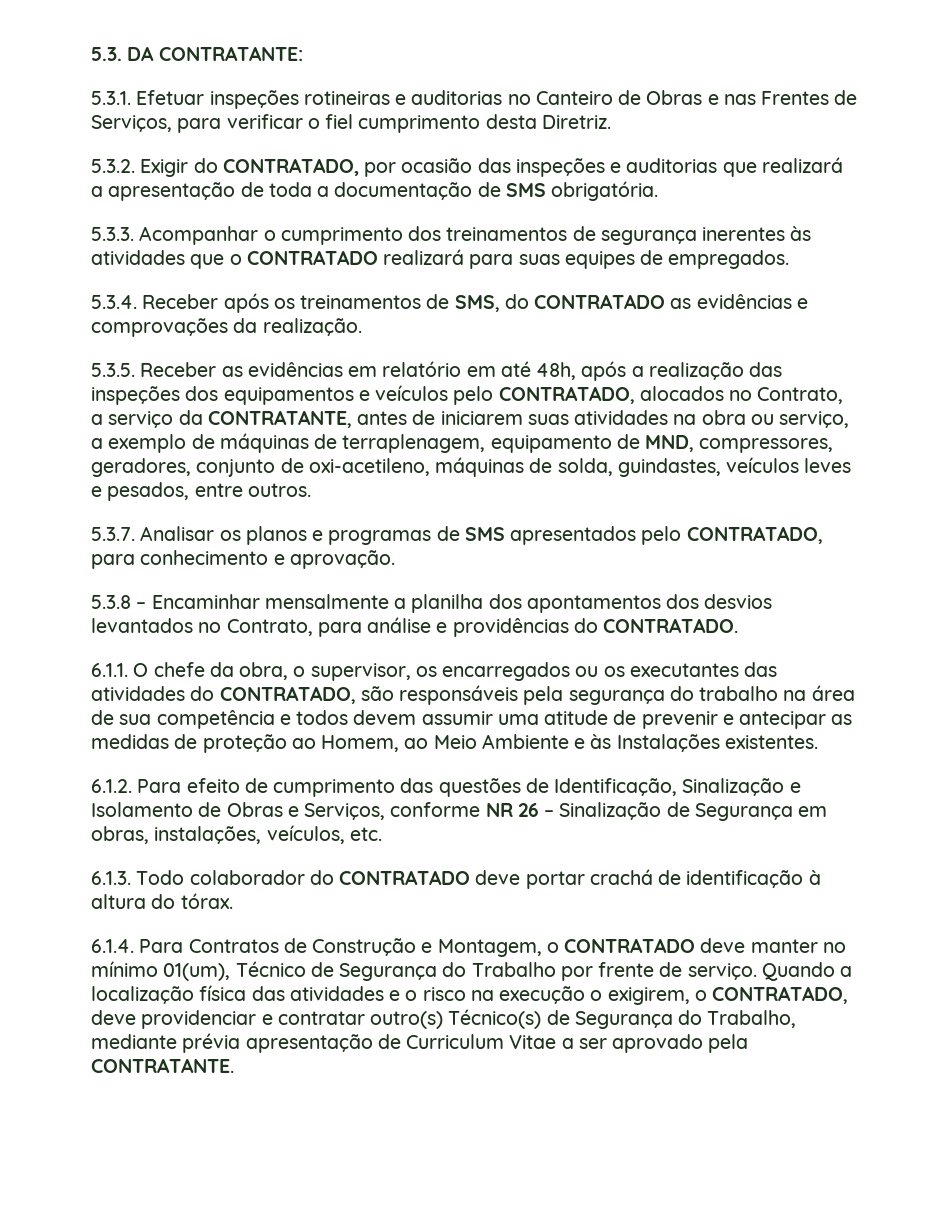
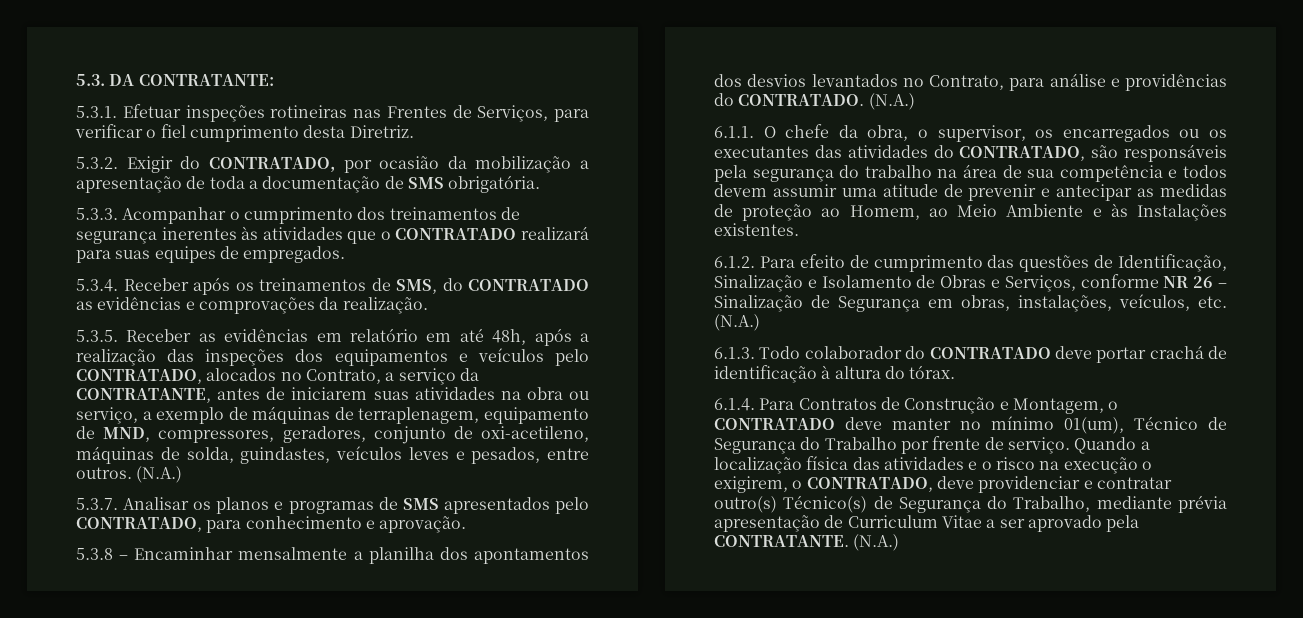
- 5.3.1. Efetuar inspeções rotineiras e auditorias no Canteiro de Obras e nas Frentes de Serviços, para verificar o fiel cumprimento desta Diretriz.
+ 5.3.1. Efetuar inspeções rotineiras nas Frentes de Serviços, para verificar o fiel cumprimento desta Diretriz.
- 5.3.2. Exigir do CONTRATADO, por ocasião das inspeções e auditorias que realizará a apresentação de toda a documentação de SMS obrigatória.
+ 5.3.2. Exigir do CONTRATADO, por ocasião da mobilização a apresentação de toda a documentação de SMS obrigatória.
- 5.3.5. Receber as evidências em relatório em até 48h, após a realização das inspeções dos equipamentos e veículos pelo CONTRATADO, alocados no Contrato, a serviço da CONTRATANTE, antes de iniciarem suas atividades na obra ou serviço, a exemplo de máquinas de terraplenagem, equipamento de MND, compressores, geradores, conjunto de oxi-acetileno, máquinas de solda, guindastes, veículos leves e pesados, entre outros.
+ 5.3.5. Receber as evidências em relatório em até 48h, após a realização das inspeções dos equipamentos e veículos pelo CONTRATADO, alocados no Contrato, a serviço da CONTRATANTE, antes de iniciarem suas atividades na obra ou serviço, a exemplo de máquinas de terraplenagem, equipamento de MND, compressores, geradores, conjunto de oxi-acetileno, máquinas de solda, guindastes, veículos leves e pesados, entre outros. (N.A.)
- 5.3.8 – Encaminhar mensalmente a planilha dos apontamentos dos desvios levantados no Contrato, para análise e providências do CONTRATADO.
+ 5.3.8 – Encaminhar mensalmente a planilha dos apontamentos dos desvios levantados no Contrato, para análise e providências do CONTRATADO. (N.A.)
- 6.1.2. Para efeito de cumprimento das questões de Identificação, Sinalização e Isolamento de Obras e Serviços, conforme NR 26 – Sinalização de Segurança em obras, instalações, veículos, etc.
+ 6.1.2. Para efeito de cumprimento das questões de Identificação, Sinalização e Isolamento de Obras e Serviços, conforme NR 26 – Sinalização de Segurança em obras, instalações, veículos, etc. (N.A.)
- Quando a localização física das atividades e o risco na execução o exigirem, o CONTRATADO, deve providenciar e contratar outro(s) Técnico(s) de Segurança do Trabalho, mediante prévia apresentação de Curriculum Vitae a ser aprovado pela CONTRATANTE.
+ Quando a localização física das atividades e o risco na execução o exigirem, o CONTRATADO, deve providenciar e contratar outro(s) Técnico(s) de Segurança do Trabalho, mediante prévia apresentação de Curriculum Vitae a ser aprovado pela CONTRATANTE. (N.A.)

